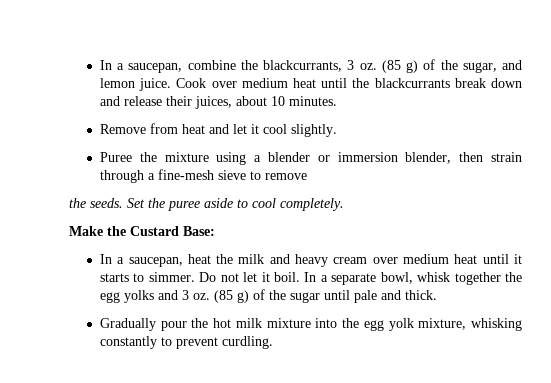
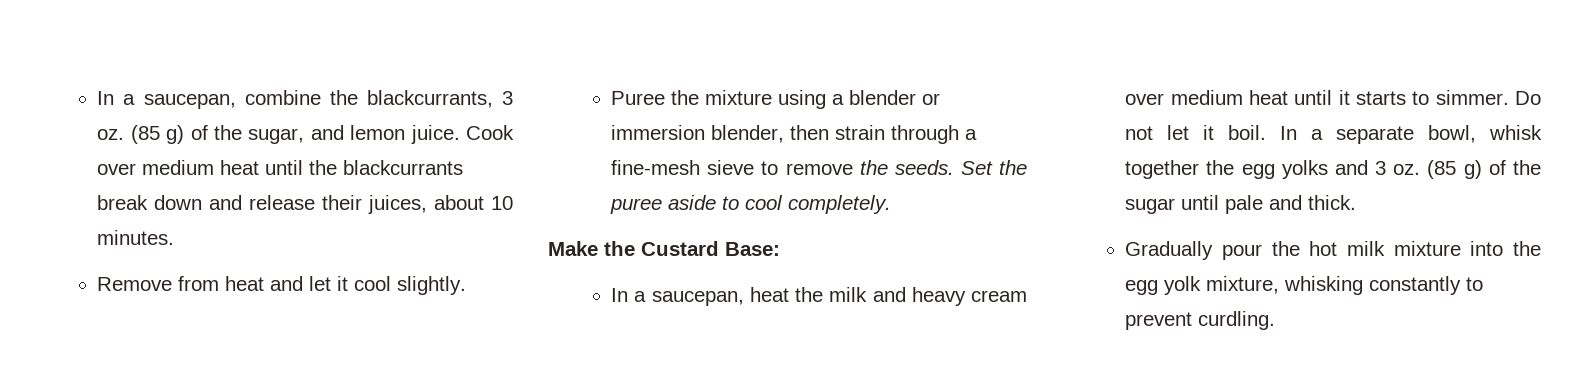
- Puree the mixture using a blender or immersion blender, then strain through a fine-mesh sieve to remove
- the seeds.
+ Puree the mixture using a blender or immersion blender, then strain through a fine-mesh sieve to remove the seeds.

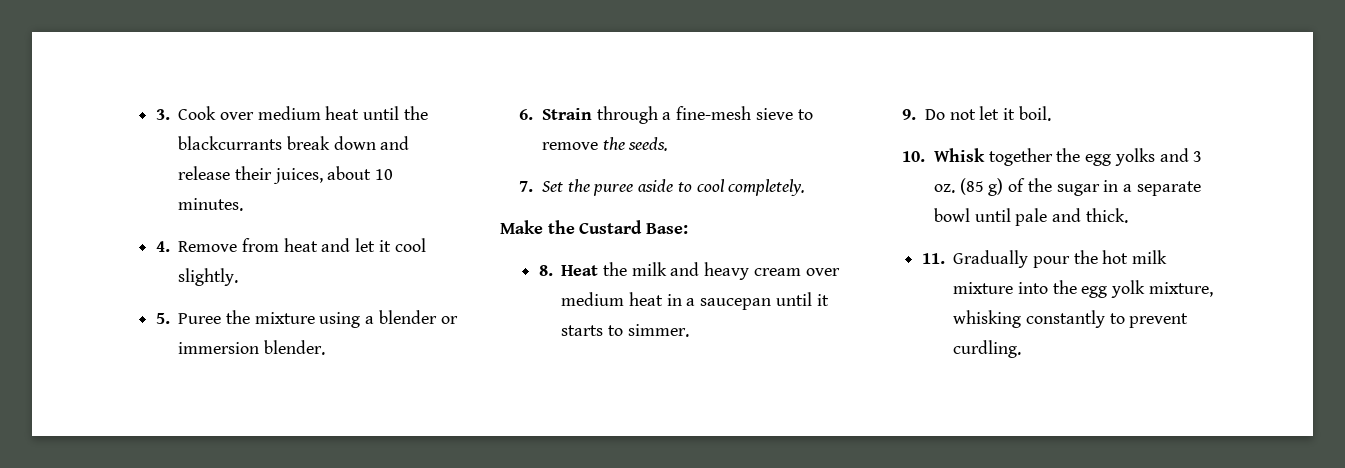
- In a saucepan, combine the blackcurrants, 3 oz. (85 g) of the sugar, and lemon juice. Cook over medium heat until the blackcurrants break down and release their juices, about 10 minutes.
+ 3. Cook over medium heat until the blackcurrants break down and release their juices, about 10 minutes.
- Remove from heat and let it cool slightly.
+ 4. Remove from heat and let it cool slightly.
- Puree the mixture using a blender or immersion blender, then strain through a fine-mesh sieve to remove the seeds. Set the puree aside to cool completely.
+ 5. Puree the mixture using a blender or immersion blender.
+ 6. Strain through a fine-mesh sieve to remove the seeds.
+ 7. Set the puree aside to cool completely.
- In a saucepan, heat the milk and heavy cream over medium heat until it starts to simmer. Do not let it boil. In a separate bowl, whisk together the egg yolks and 3 oz.
+ 8. Heat the milk and heavy cream over medium heat in a saucepan until it starts to simmer.
+ 9. Do not let it boil.
+ 10. Whisk together the egg yolks and 3 oz.
- (85 g) of the sugar until pale and thick.
+ (85 g) of the sugar in a separate bowl until pale and thick.
- Gradually pour the hot milk mixture into the egg yolk mixture, whisking constantly to prevent curdling.
+ 11. Gradually pour the hot milk mixture into the egg yolk mixture, whisking constantly to prevent curdling.

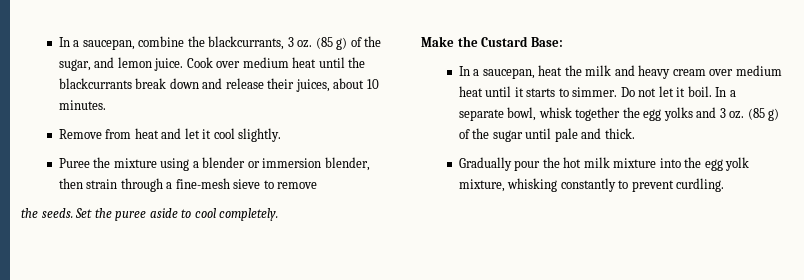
- 3. Cook over medium heat until the blackcurrants break down and release their juices, about 10 minutes.
+ In a saucepan, combine the blackcurrants, 3 oz. (85 g) of the sugar, and lemon juice. Cook over medium heat until the blackcurrants break down and release their juices, about 10 minutes.
- 4. Remove from heat and let it cool slightly.
+ Remove from heat and let it cool slightly.
- 5. Puree the mixture using a blender or immersion blender.
- 6. Strain through a fine-mesh sieve to remove the seeds.
- 7. Set the puree aside to cool completely.
+ Puree the mixture using a blender or immersion blender, then strain through a fine-mesh sieve to remove
+ the seeds. Set the puree aside to cool completely.
- 8. Heat the milk and heavy cream over medium heat in a saucepan until it starts to simmer.
- 9. Do not let it boil.
- 10. Whisk together the egg yolks and 3 oz.
+ In a saucepan, heat the milk and heavy cream over medium heat until it starts to simmer. Do not let it boil. In a separate bowl, whisk together the egg yolks and 3 oz.
- (85 g) of the sugar in a separate bowl until pale and thick.
+ (85 g) of the sugar until pale and thick.
- 11. Gradually pour the hot milk mixture into the egg yolk mixture, whisking constantly to prevent curdling.
+ Gradually pour the hot milk mixture into the egg yolk mixture, whisking constantly to prevent curdling.

